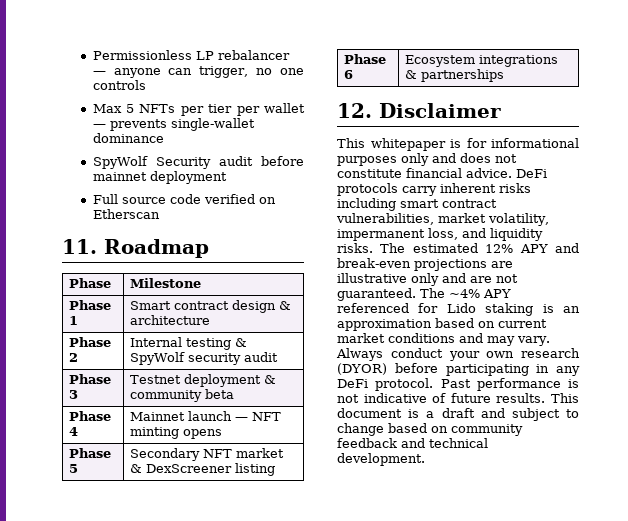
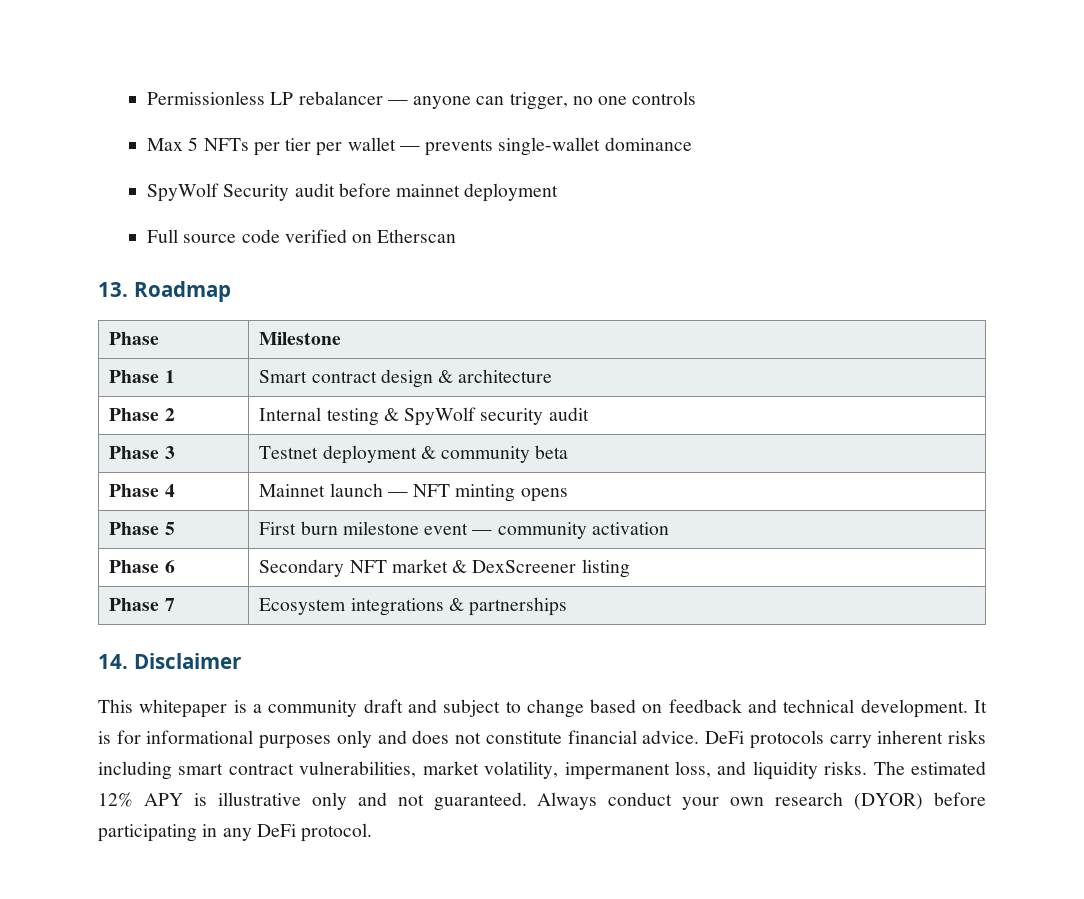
- 11. Roadmap
+ 13. Roadmap
- Phase 5 | Secondary NFT market & DexScreener listing
+ Phase 5 | First burn milestone event — community activation
+ Phase 6 | Secondary NFT market & DexScreener listing
- Phase 6 | Ecosystem integrations & partnerships
+ Phase 7 | Ecosystem integrations & partnerships
- 12. Disclaimer
+ 14. Disclaimer
- This whitepaper is for informational purposes only and does not constitute financial advice.
+ This whitepaper is a community draft and subject to change based on feedback and technical development. It is for informational purposes only and does not constitute financial advice.
- The estimated 12% APY and break-even projections are illustrative only and are not guaranteed.
+ The estimated 12% APY is illustrative only and not guaranteed.
- The ~4% APY referenced for Lido staking is an approximation based on current market conditions and may vary.
- Past performance is not indicative of future results. This document is a draft and subject to change based on community feedback and technical development.

